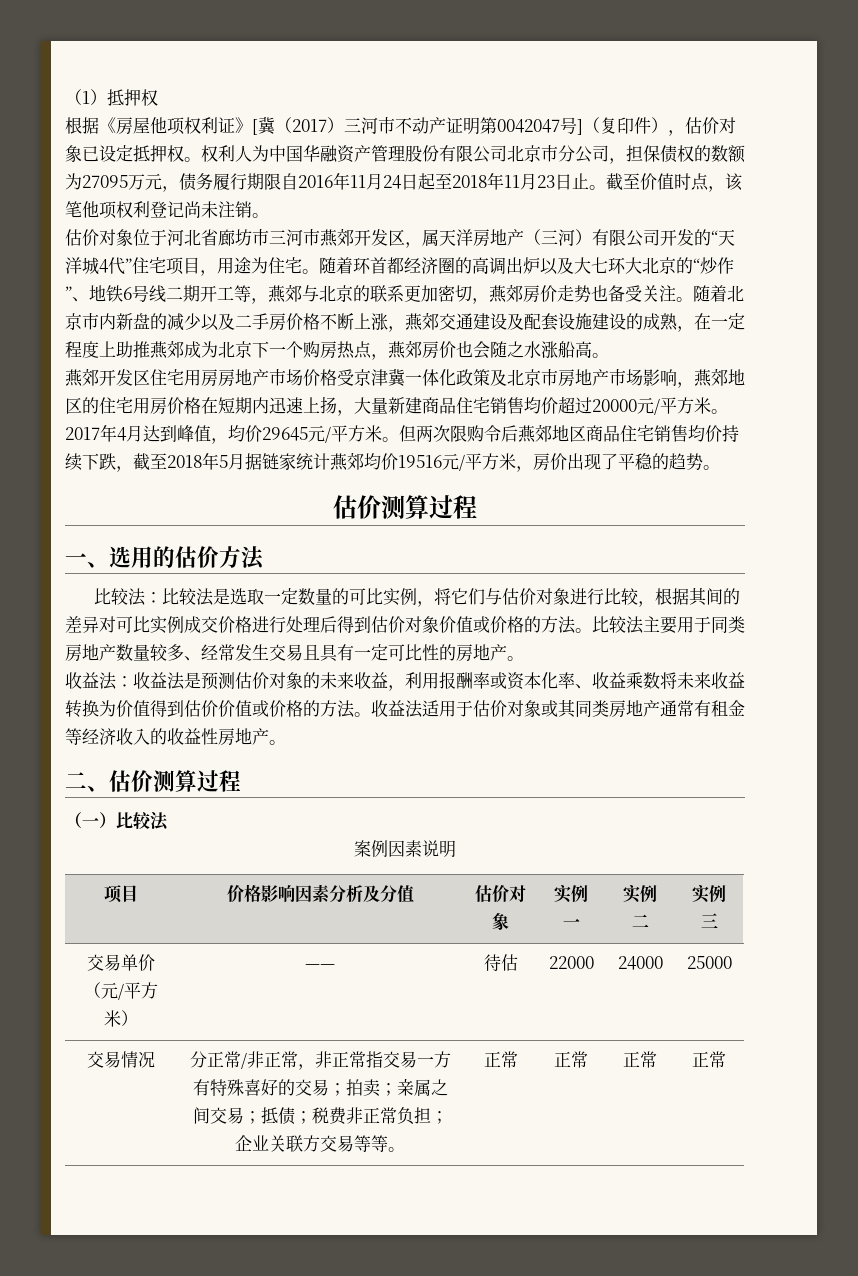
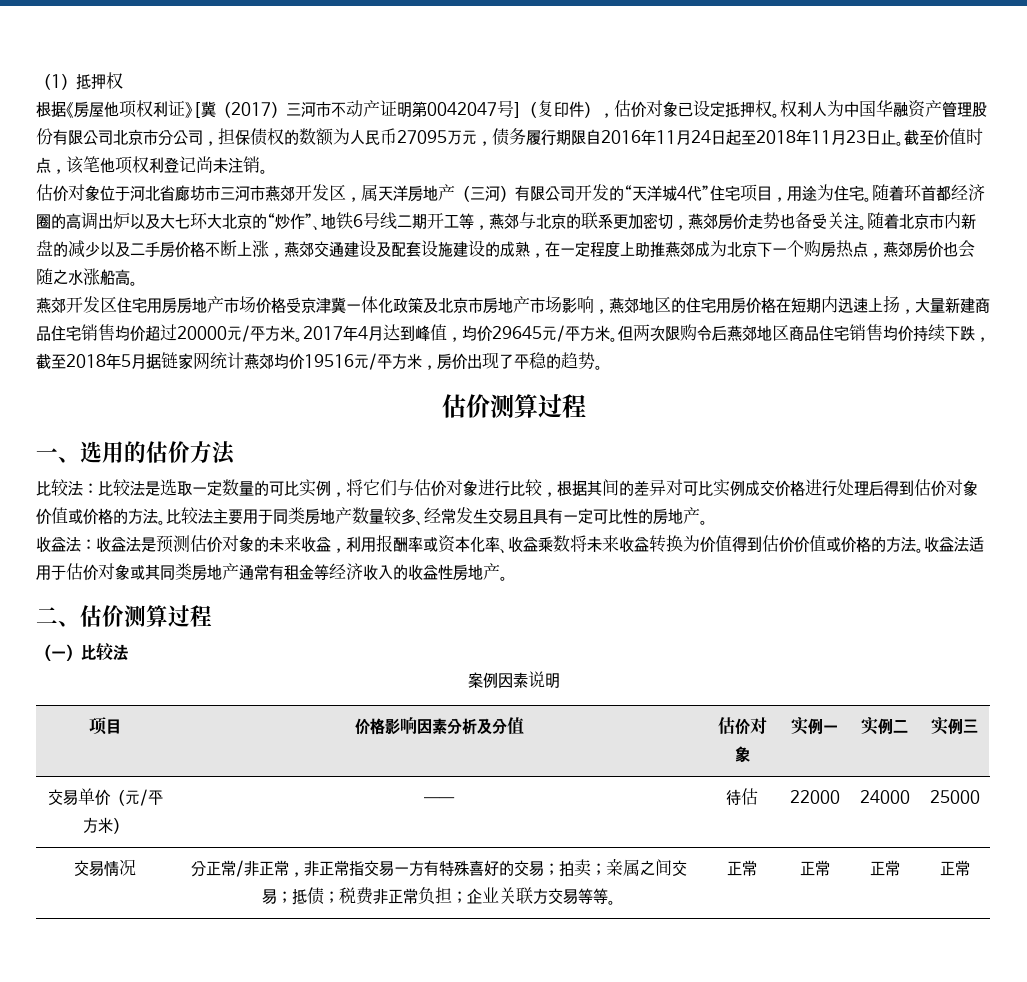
- 权利人为中国华融资产管理股份有限公司北京市分公司，担保债权的数额为27095万元，债务履行期限自2016年11月24日起至2018年11月23日止。
+ 权利人为中国华融资产管理股份有限公司北京市分公司，担保债权的数额为人民币27095万元，债务履行期限自2016年11月24日起至2018年11月23日止。
- 但两次限购令后燕郊地区商品住宅销售均价持续下跌，截至2018年5月据链家统计燕郊均价19516元/平方米，房价出现了平稳的趋势。
+ 但两次限购令后燕郊地区商品住宅销售均价持续下跌，截至2018年5月据链家网统计燕郊均价19516元/平方米，房价出现了平稳的趋势。

